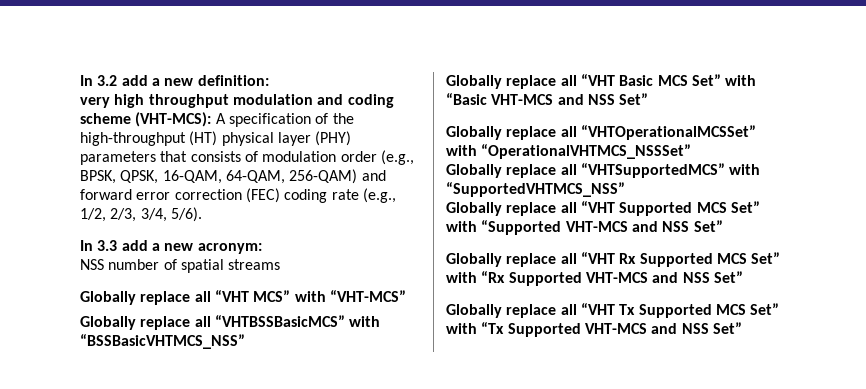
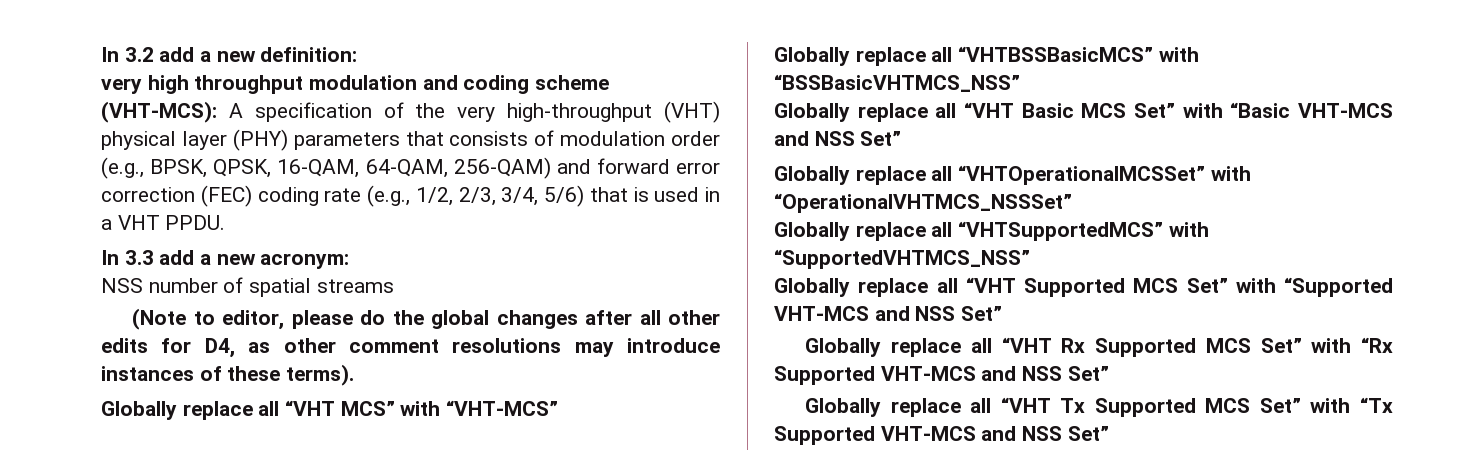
- very high throughput modulation and coding scheme (VHT-MCS): A specification of the high-throughput (HT) physical layer (PHY) parameters that consists of modulation order (e.g., BPSK, QPSK, 16-QAM, 64-QAM, 256-QAM) and forward error correction (FEC) coding rate (e.g., 1/2, 2/3, 3/4, 5/6).
+ very high throughput modulation and coding scheme (VHT-MCS): A specification of the very high-throughput (VHT) physical layer (PHY) parameters that consists of modulation order (e.g., BPSK, QPSK, 16-QAM, 64-QAM, 256-QAM) and forward error correction (FEC) coding rate (e.g., 1/2, 2/3, 3/4, 5/6) that is used in a VHT PPDU.
+ (Note to editor, please do the global changes after all other edits for D4, as other comment resolutions may introduce instances of these terms).

